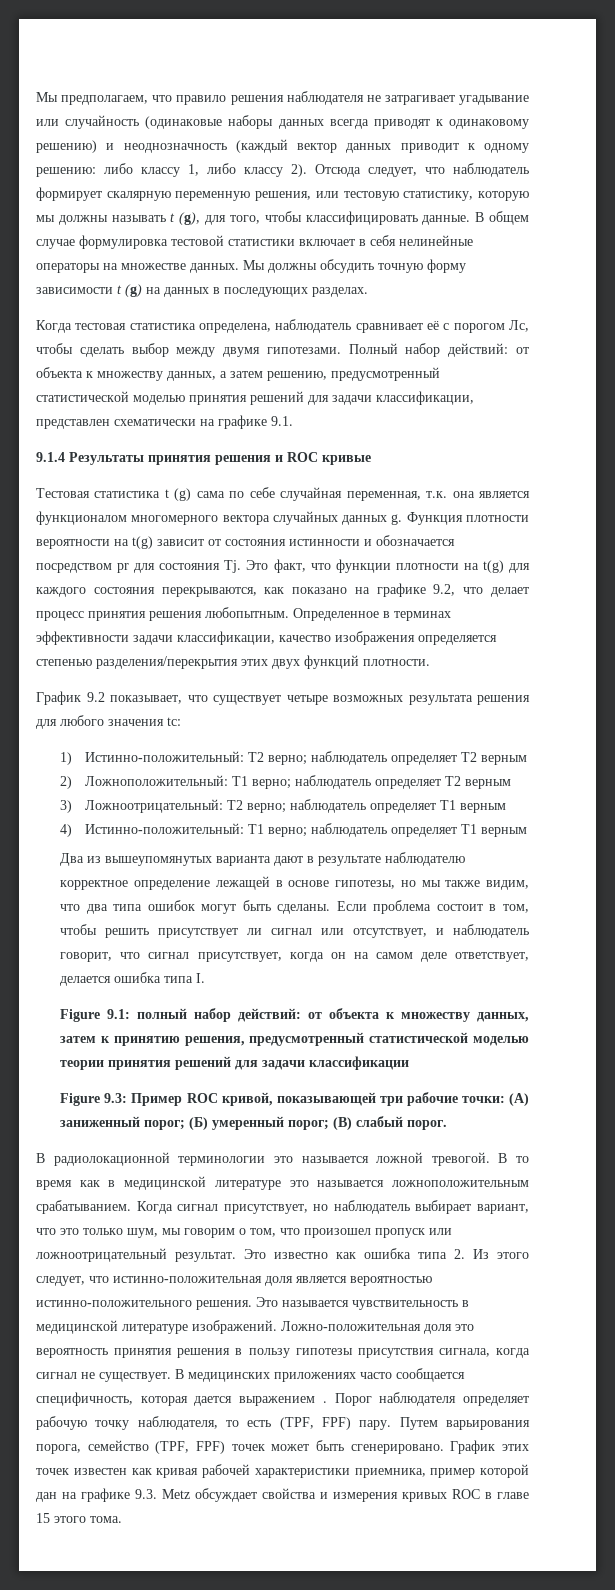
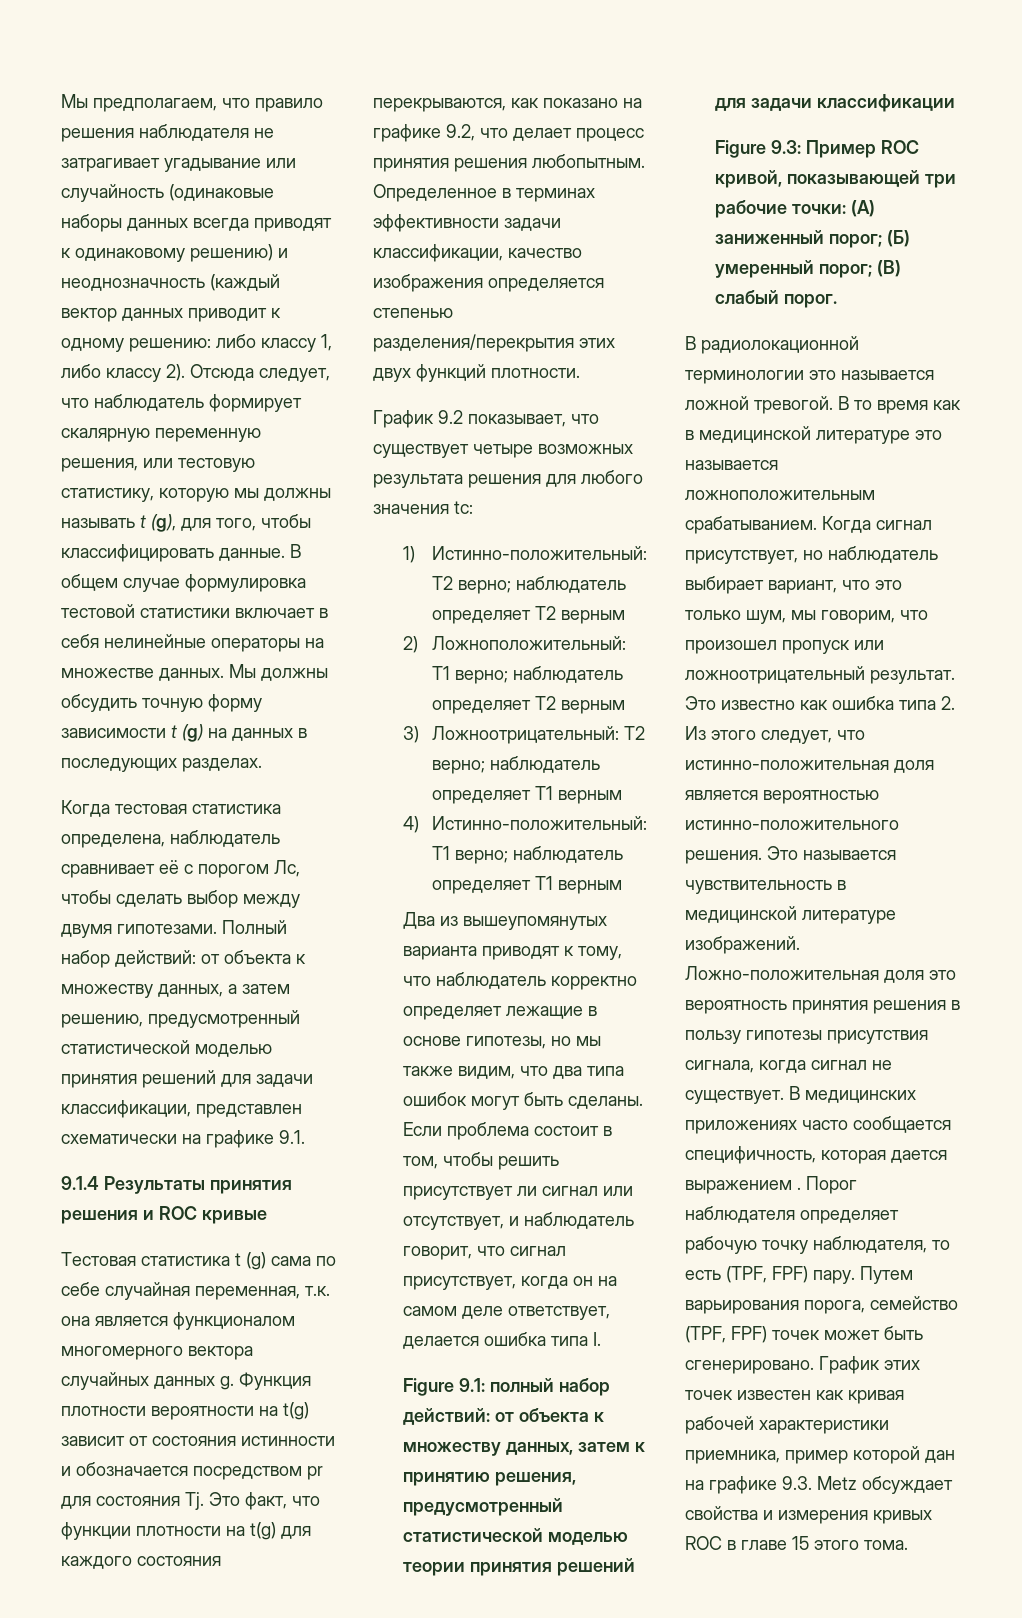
- Два из вышеупомянутых варианта дают в результате наблюдателю корректное определение лежащей в основе гипотезы, но мы также видим, что два типа ошибок могут быть сделаны.
+ Два из вышеупомянутых варианта приводят к тому, что наблюдатель корректно определяет лежащие в основе гипотезы, но мы также видим, что два типа ошибок могут быть сделаны.
- Когда сигнал присутствует, но наблюдатель выбирает вариант, что это только шум, мы говорим о том, что произошел пропуск или ложноотрицательный результат.
+ Когда сигнал присутствует, но наблюдатель выбирает вариант, что это только шум, мы говорим, что произошел пропуск или ложноотрицательный результат.

